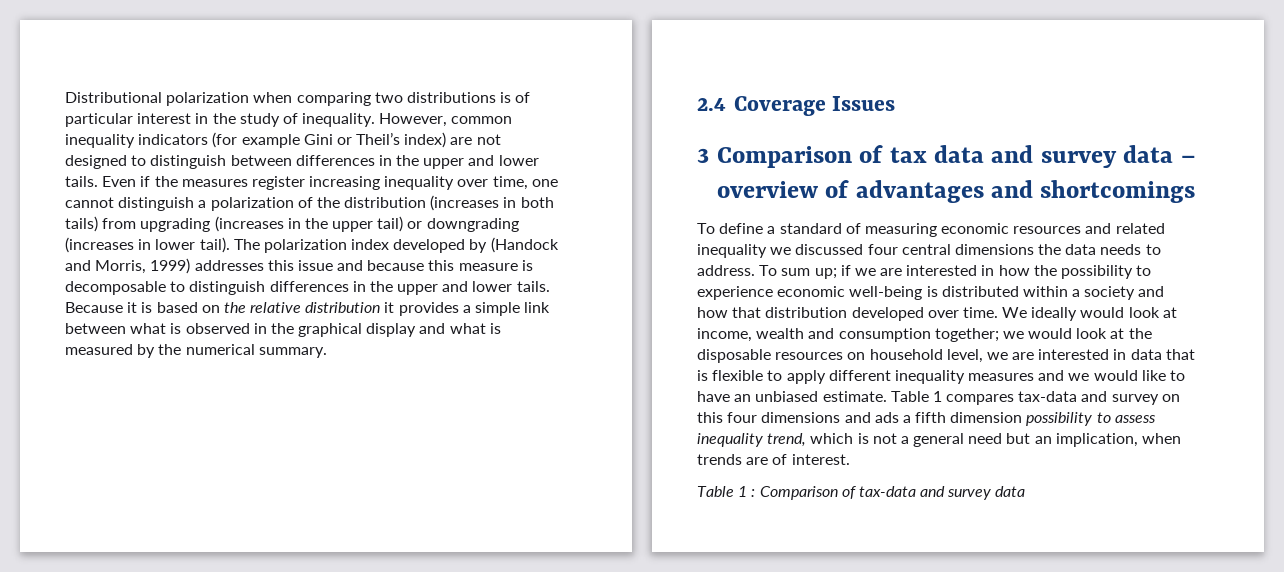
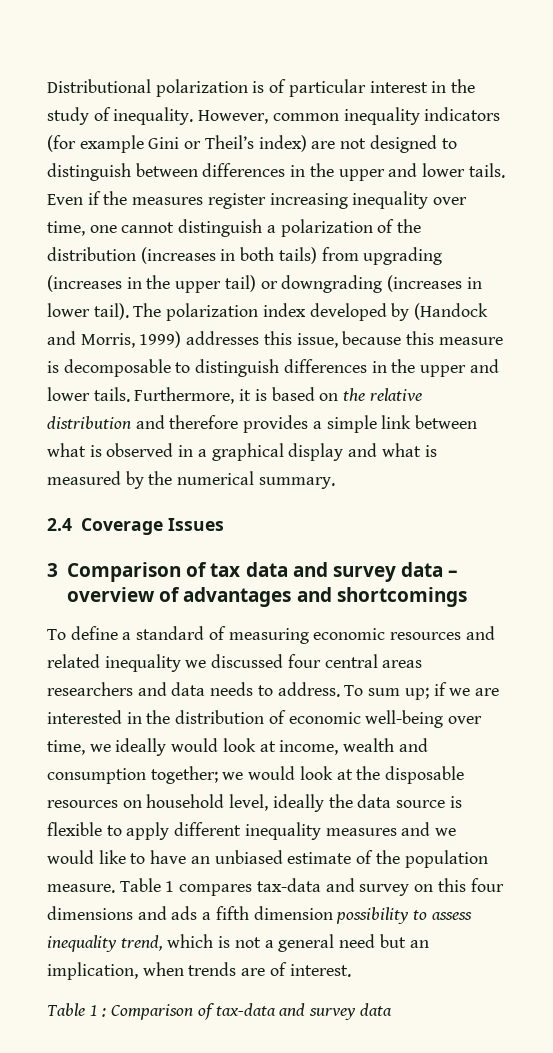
- Distributional polarization when comparing two distributions is of particular interest in the study of inequality.
+ Distributional polarization is of particular interest in the study of inequality.
- The polarization index developed by (Handock and Morris, 1999) addresses this issue and because this measure is decomposable to distinguish differences in the upper and lower tails.
+ The polarization index developed by (Handock and Morris, 1999) addresses this issue, because this measure is decomposable to distinguish differences in the upper and lower tails.
- Because it is based on the relative distribution it provides a simple link between what is observed in the graphical display and what is measured by the numerical summary.
+ Furthermore, it is based on the relative distribution and therefore provides a simple link between what is observed in a graphical display and what is measured by the numerical summary.
- To define a standard of measuring economic resources and related inequality we discussed four central dimensions the data needs to address.
+ To define a standard of measuring economic resources and related inequality we discussed four central areas researchers and data needs to address.
- To sum up; if we are interested in how the possibility to experience economic well-being is distributed within a society and how that distribution developed over time. We ideally would look at income, wealth and consumption together; we would look at the disposable resources on household level, we are interested in data that is flexible to apply different inequality measures and we would like to have an unbiased estimate.
+ To sum up; if we are interested in the distribution of economic well-being over time, we ideally would look at income, wealth and consumption together; we would look at the disposable resources on household level, ideally the data source is flexible to apply different inequality measures and we would like to have an unbiased estimate of the population measure.

